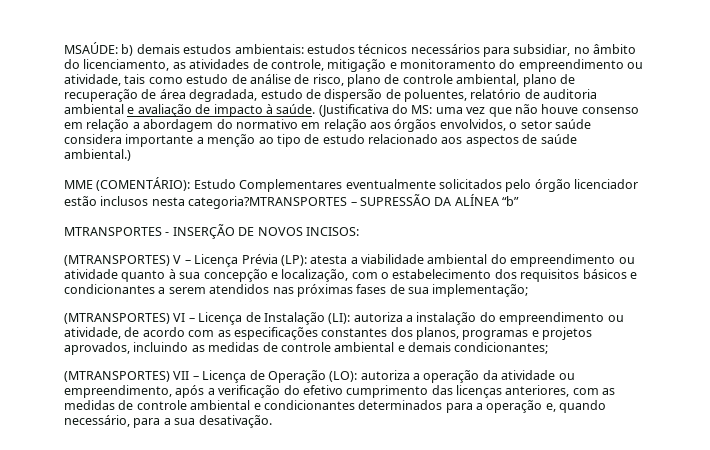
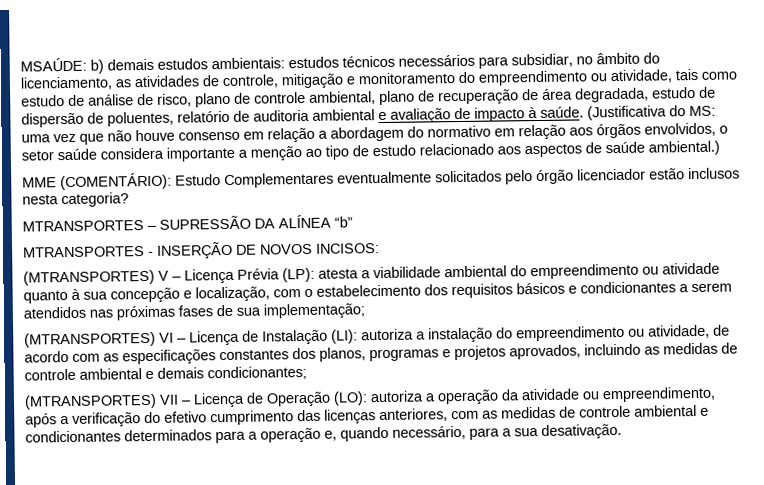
- MME (COMENTÁRIO): Estudo Complementares eventualmente solicitados pelo órgão licenciador estão inclusos nesta categoria?MTRANSPORTES – SUPRESSÃO DA ALÍNEA “b”
+ MME (COMENTÁRIO): Estudo Complementares eventualmente solicitados pelo órgão licenciador estão inclusos nesta categoria?
+ MTRANSPORTES – SUPRESSÃO DA ALÍNEA “b”

